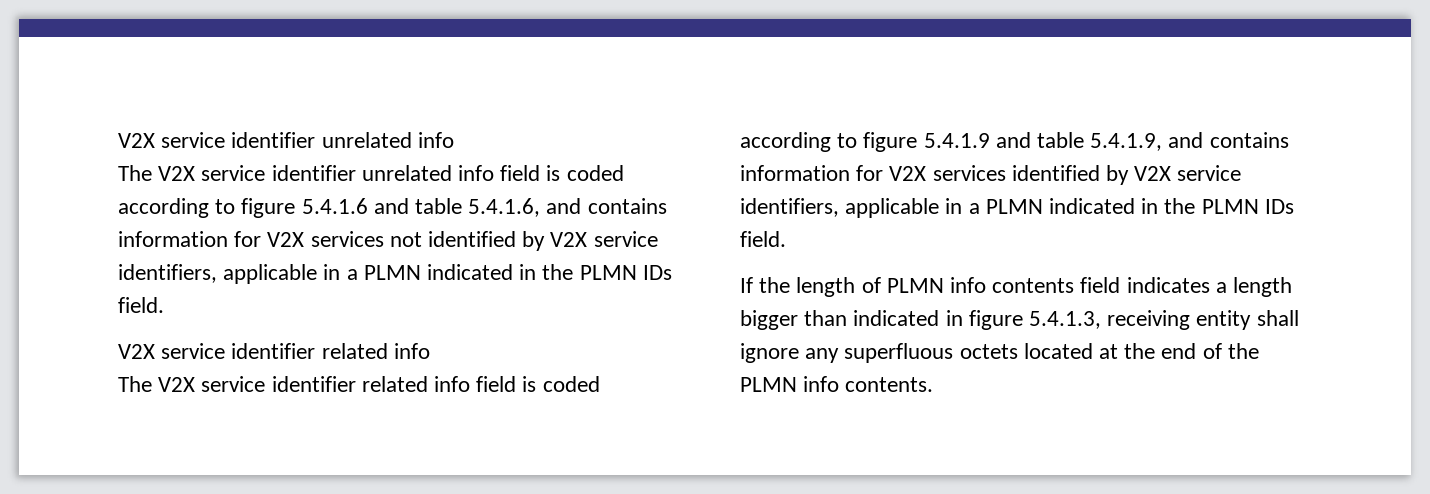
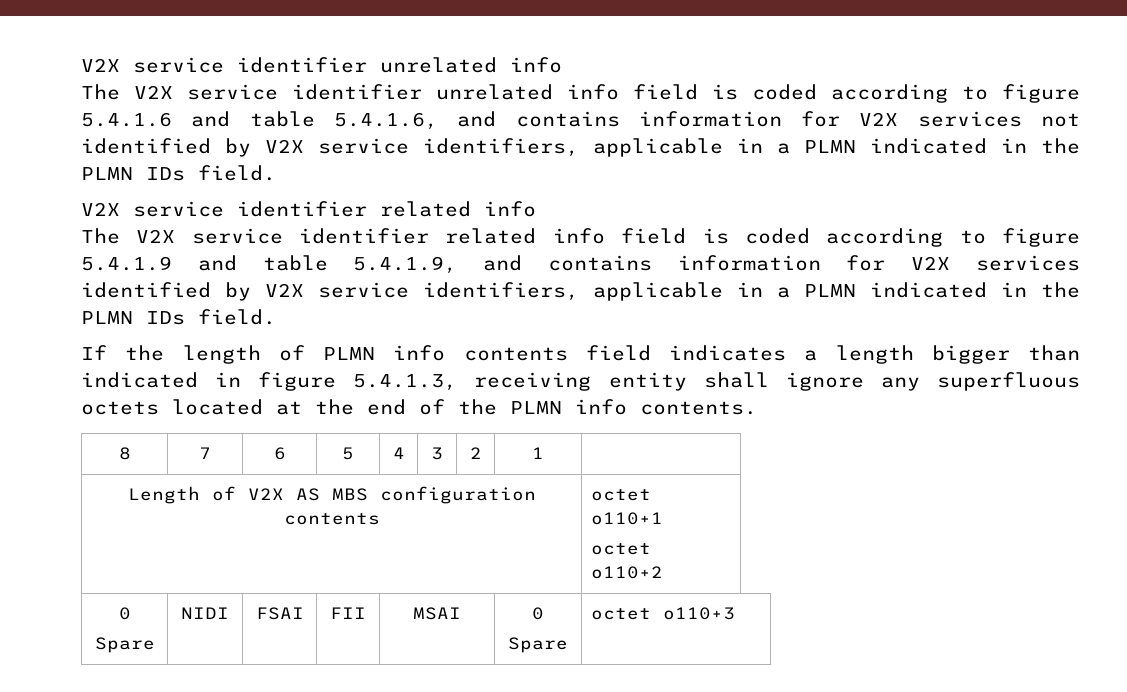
+ 8 | 7 | 6 | 5 | 4 | 3 | 2 | 1 |
+ Length of V2X AS MBS configuration contents | octet o110+1
+ octet o110+2
+ 0
+ Spare | NIDI | FSAI | FII | MSAI | 0
+ Spare | octet o110+3

